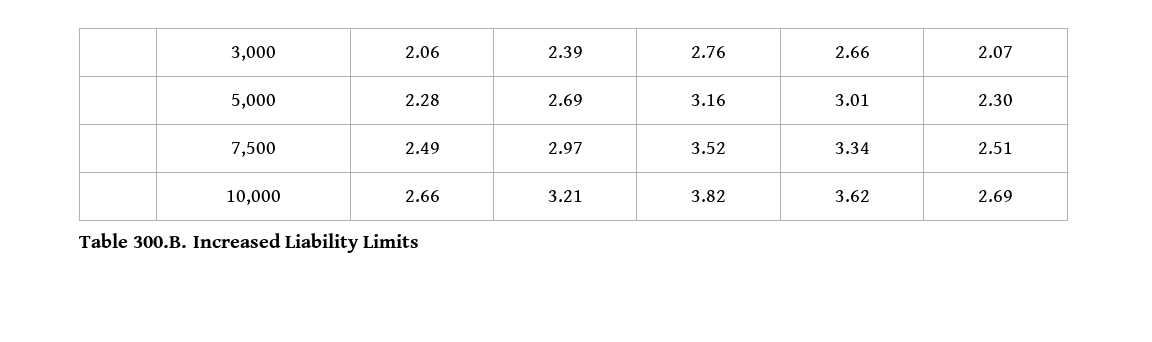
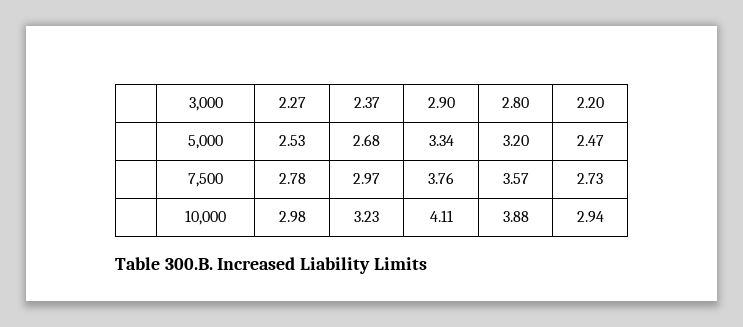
- | 3,000 | 2.06 | 2.39 | 2.76 | 2.66 | 2.07
- | 5,000 | 2.28 | 2.69 | 3.16 | 3.01 | 2.30
+ | 3,000 | 2.27 | 2.37 | 2.90 | 2.80 | 2.20
+ | 5,000 | 2.53 | 2.68 | 3.34 | 3.20 | 2.47
- | 7,500 | 2.49 | 2.97 | 3.52 | 3.34 | 2.51
- | 10,000 | 2.66 | 3.21 | 3.82 | 3.62 | 2.69
+ | 7,500 | 2.78 | 2.97 | 3.76 | 3.57 | 2.73
+ | 10,000 | 2.98 | 3.23 | 4.11 | 3.88 | 2.94

